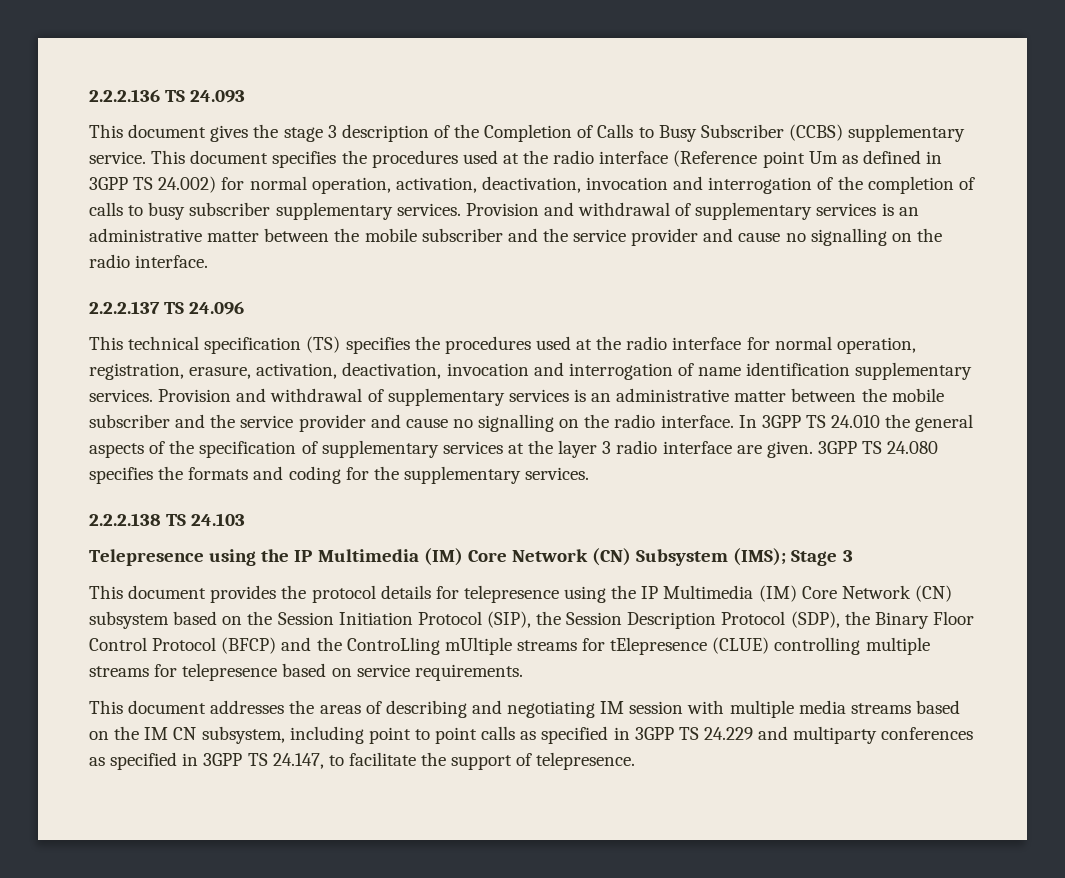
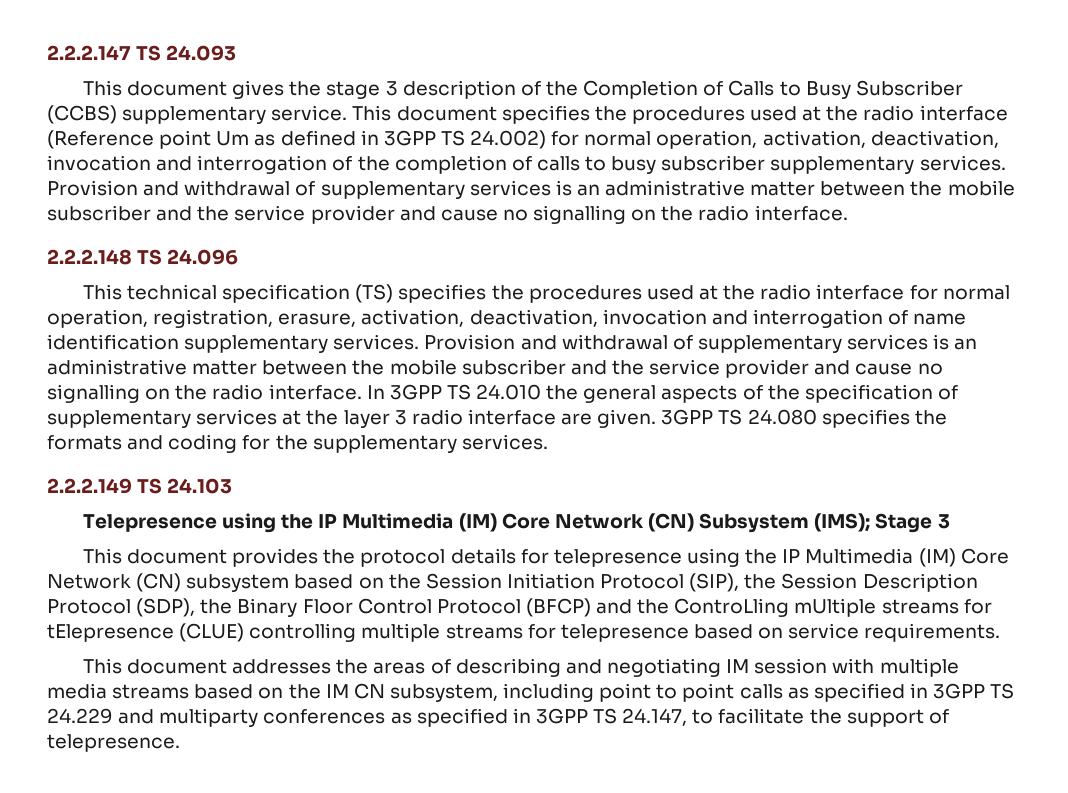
- 2.2.2.136 TS 24.093
+ 2.2.2.147 TS 24.093
- 2.2.2.137 TS 24.096
+ 2.2.2.148 TS 24.096
- 2.2.2.138 TS 24.103
+ 2.2.2.149 TS 24.103

